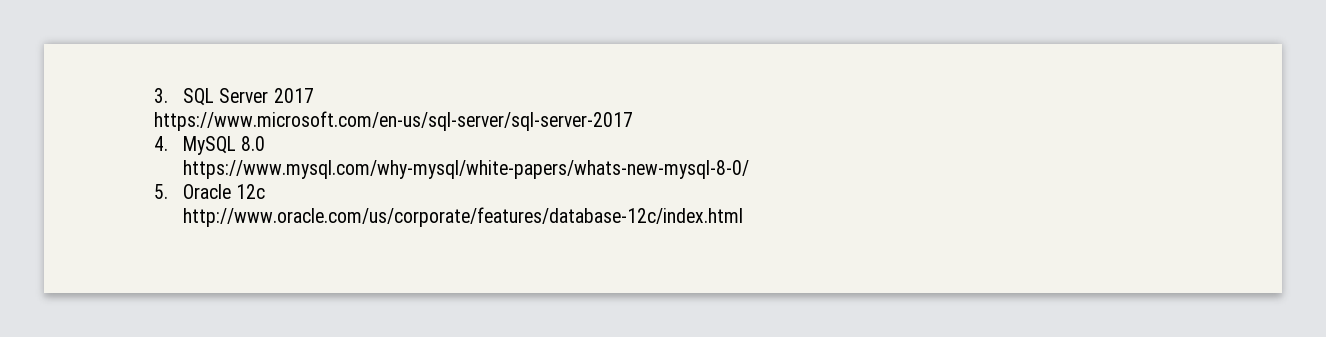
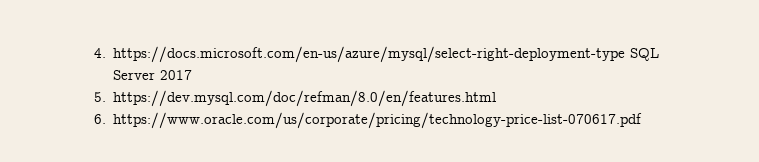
- 3. SQL Server 2017
+ 4. https://docs.microsoft.com/en-us/azure/mysql/select-right-deployment-type SQL Server 2017
- https://www.microsoft.com/en-us/sql-server/sql-server-2017
- 4. MySQL 8.0
- https://www.mysql.com/why-mysql/white-papers/whats-new-mysql-8-0/
- 5. Oracle 12c
- http://www.oracle.com/us/corporate/features/database-12c/index.html
+ 5. https://dev.mysql.com/doc/refman/8.0/en/features.html
+ 6. https://www.oracle.com/us/corporate/pricing/technology-price-list-070617.pdf

